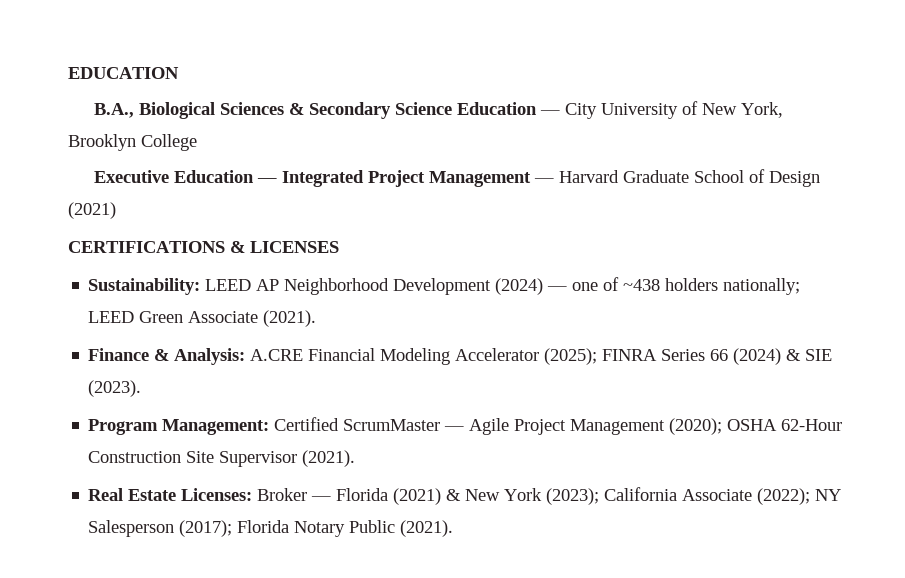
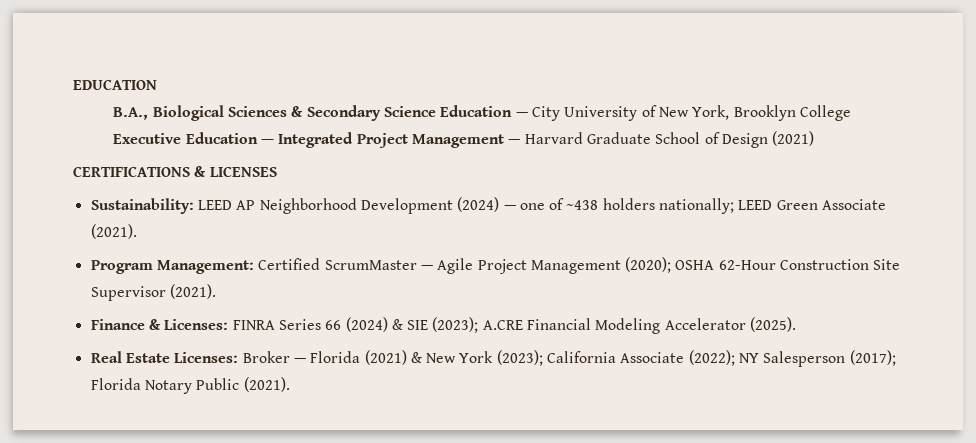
- Finance & Analysis: A.CRE Financial Modeling Accelerator (2025); FINRA Series 66 (2024) & SIE (2023).
+ Finance & Licenses: FINRA Series 66 (2024) & SIE (2023); A.CRE Financial Modeling Accelerator (2025).

